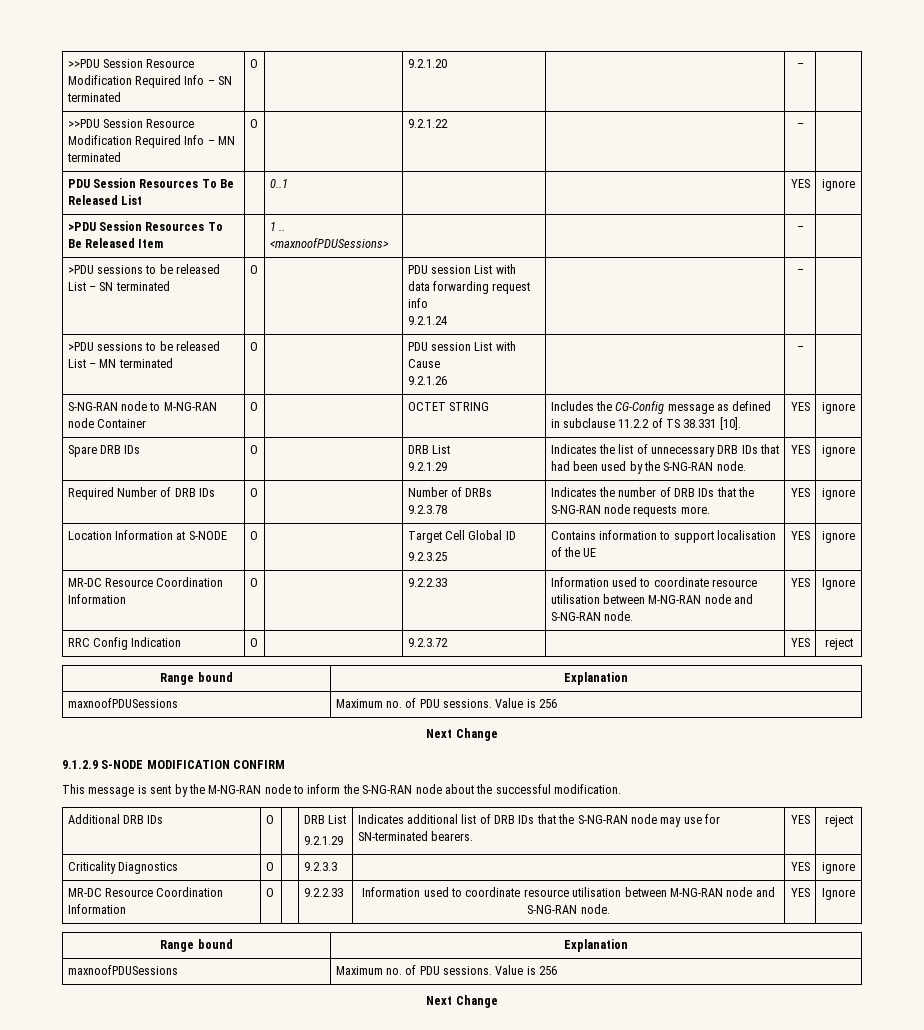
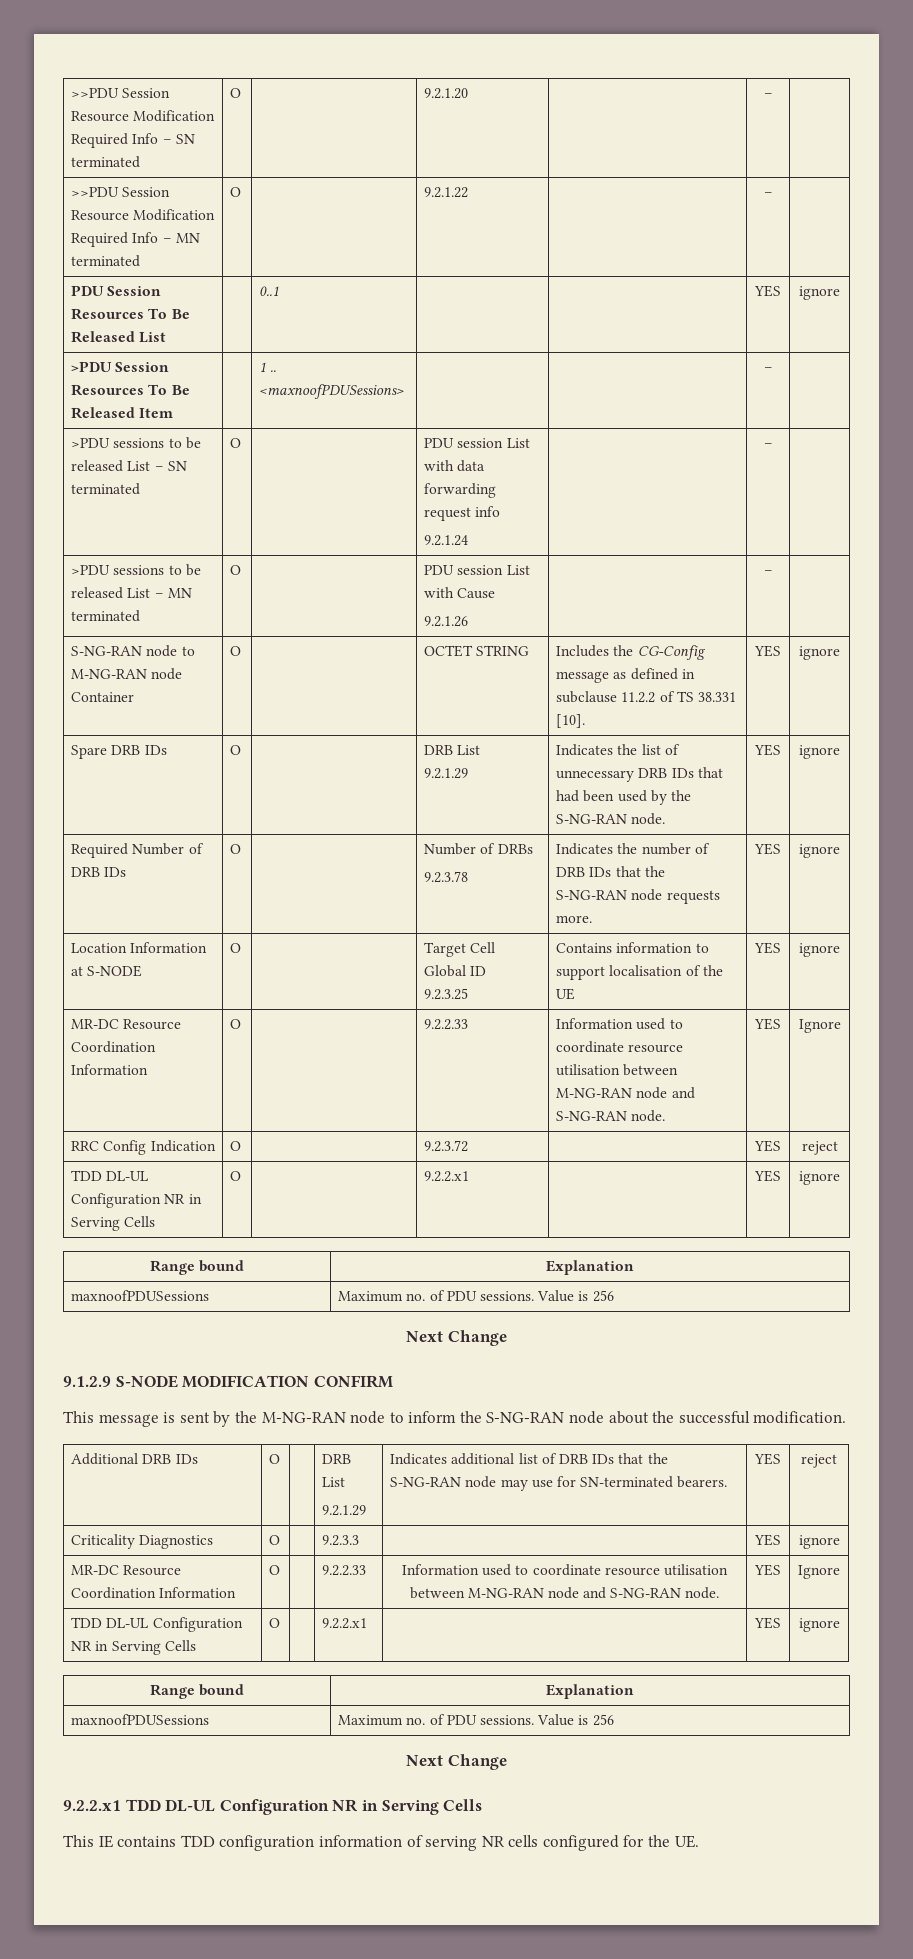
  RRC Config Indication | O | | 9.2.3.72 | | YES | reject
+ TDD DL-UL Configuration NR in Serving Cells | O | | 9.2.2.x1 | | YES | ignore
  Criticality Diagnostics | O | | 9.2.3.3 | | YES | ignore
  MR-DC Resource Coordination Information | O | | 9.2.2.33 | Information used to coordinate resource utilisation between M-NG-RAN node and S-NG-RAN node. | YES | Ignore
+ TDD DL-UL Configuration NR in Serving Cells | O | | 9.2.2.x1 | | YES | ignore
+ 9.2.2.x1 TDD DL-UL Configuration NR in Serving Cells
+ This IE contains TDD configuration information of serving NR cells configured for the UE.

